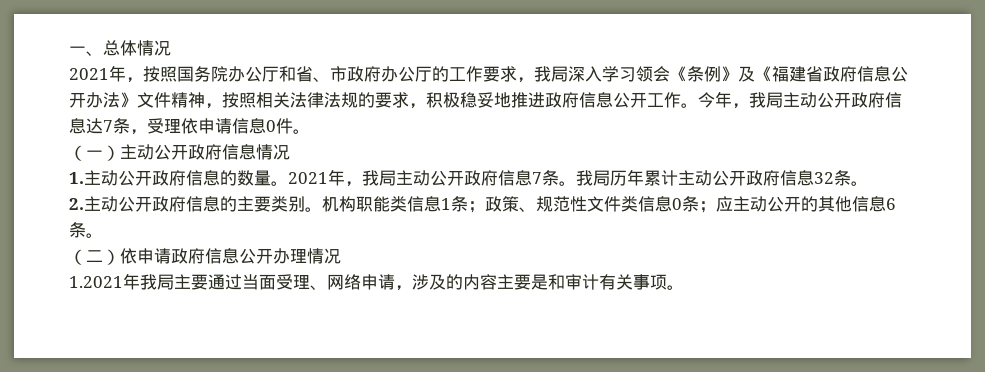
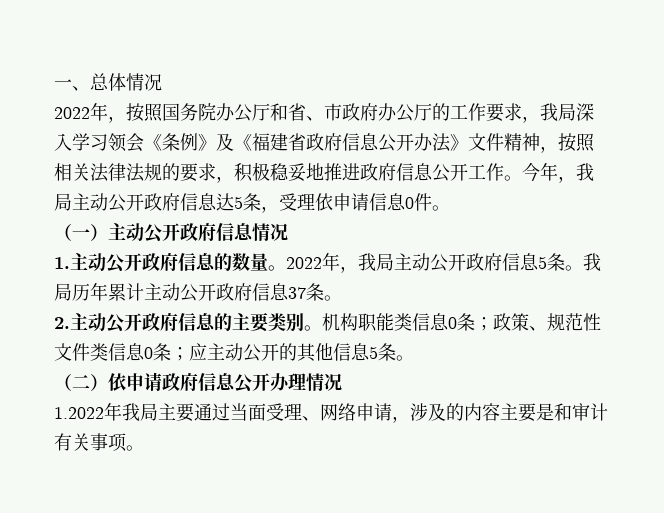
- 2021年，按照国务院办公厅和省、市政府办公厅的工作要求，我局深入学习领会《条例》及《福建省政府信息公开办法》文件精神，按照相关法律法规的要求，积极稳妥地推进政府信息公开工作。
+ 2022年，按照国务院办公厅和省、市政府办公厅的工作要求，我局深入学习领会《条例》及《福建省政府信息公开办法》文件精神，按照相关法律法规的要求，积极稳妥地推进政府信息公开工作。
- 今年，我局主动公开政府信息达7条，受理依申请信息0件。
+ 今年，我局主动公开政府信息达5条，受理依申请信息0件。
- 2021年，我局主动公开政府信息7条。
+ 2022年，我局主动公开政府信息5条。
- 我局历年累计主动公开政府信息32条。
+ 我局历年累计主动公开政府信息37条。
- 机构职能类信息1条；政策、规范性文件类信息0条；应主动公开的其他信息6条。
+ 机构职能类信息0条；政策、规范性文件类信息0条；应主动公开的其他信息5条。
- 1.2021年我局主要通过当面受理、网络申请，涉及的内容主要是和审计有关事项。
+ 1.2022年我局主要通过当面受理、网络申请，涉及的内容主要是和审计有关事项。

